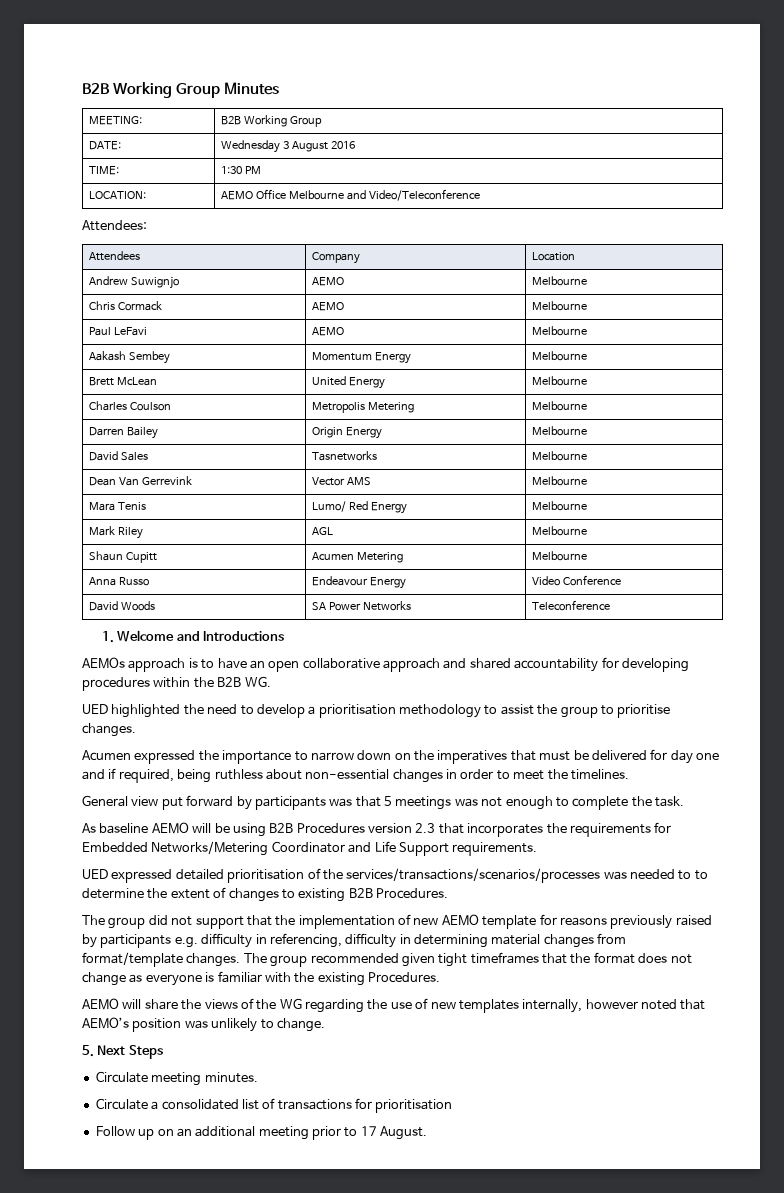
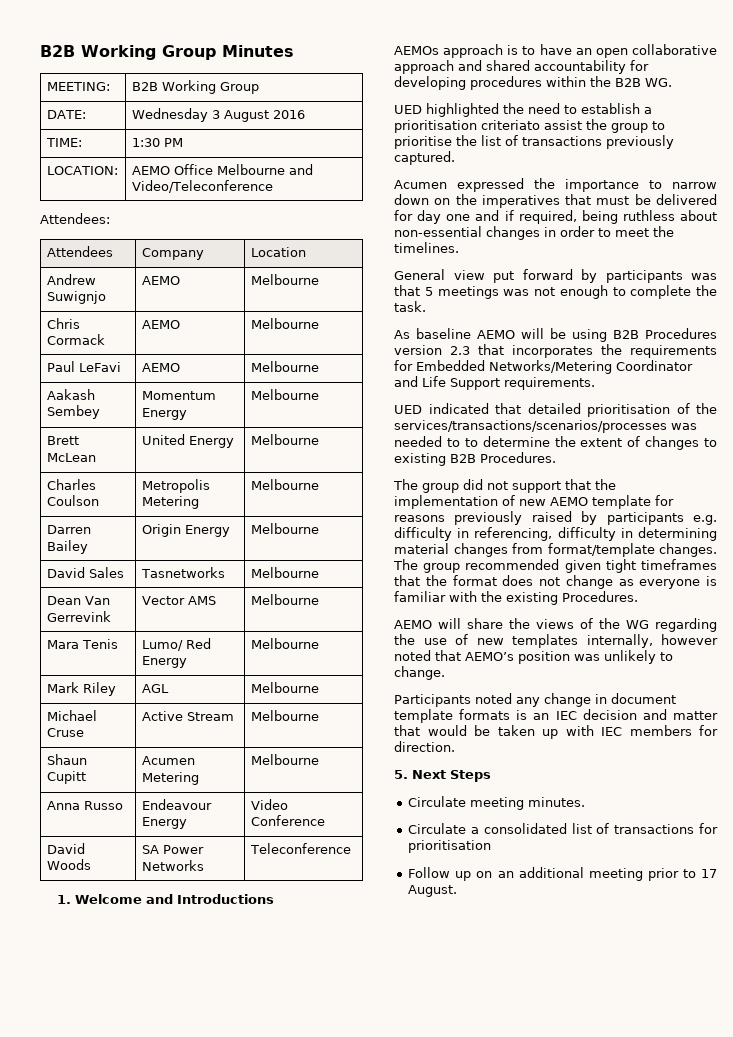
+ Michael Cruse | Active Stream | Melbourne
- UED highlighted the need to develop a prioritisation methodology to assist the group to prioritise changes.
+ UED highlighted the need to establish a prioritisation criteriato assist the group to prioritise the list of transactions previously captured.
- UED expressed detailed prioritisation of the services/transactions/scenarios/processes was needed to to determine the extent of changes to existing B2B Procedures.
+ UED indicated that detailed prioritisation of the services/transactions/scenarios/processes was needed to to determine the extent of changes to existing B2B Procedures.
+ Participants noted any change in document template formats is an IEC decision and matter that would be taken up with IEC members for direction.

